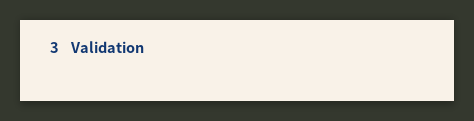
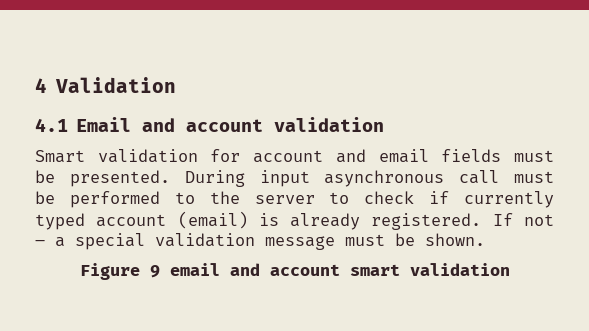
- 3 Validation
+ 4 Validation
+ 4.1 Email and account validation
+ Smart validation for account and email fields must be presented. During input asynchronous call must be performed to the server to check if currently typed account (email) is already registered. If not – a special validation message must be shown.
+ Figure 9 email and account smart validation

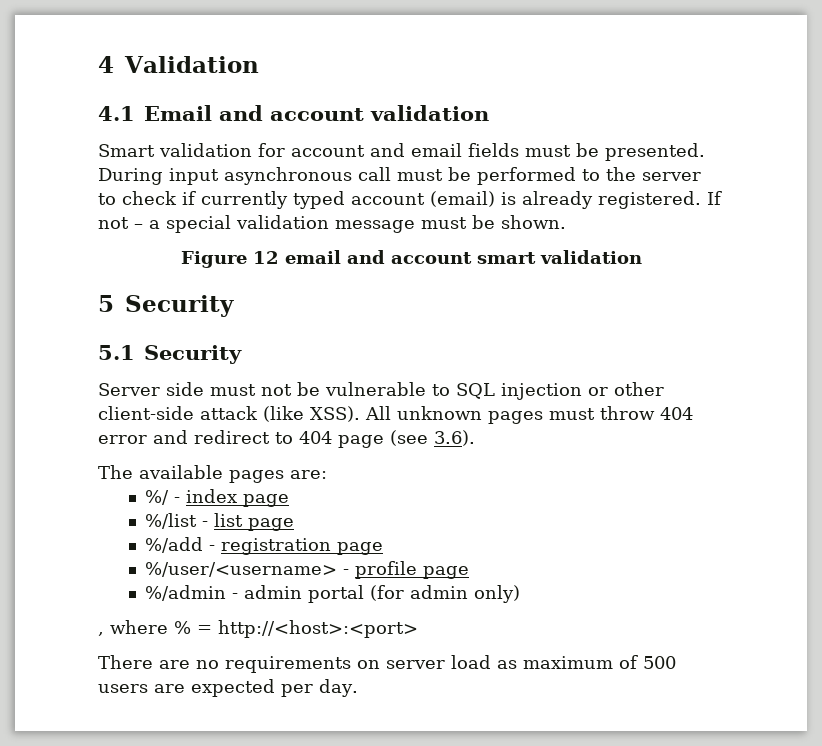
- Figure 9 email and account smart validation
+ Figure 12 email and account smart validation
+ 5 Security
+ 5.1 Security
+ Server side must not be vulnerable to SQL injection or other client-side attack (like XSS). All unknown pages must throw 404 error and redirect to 404 page (see 3.6).
+ The available pages are:
+ %/ - index page
+ %/list - list page
+ %/add - registration page
+ %/user/<username> - profile page
+ %/admin - admin portal (for admin only)
+ , where % = http://<host>:<port>
+ There are no requirements on server load as maximum of 500 users are expected per day.

